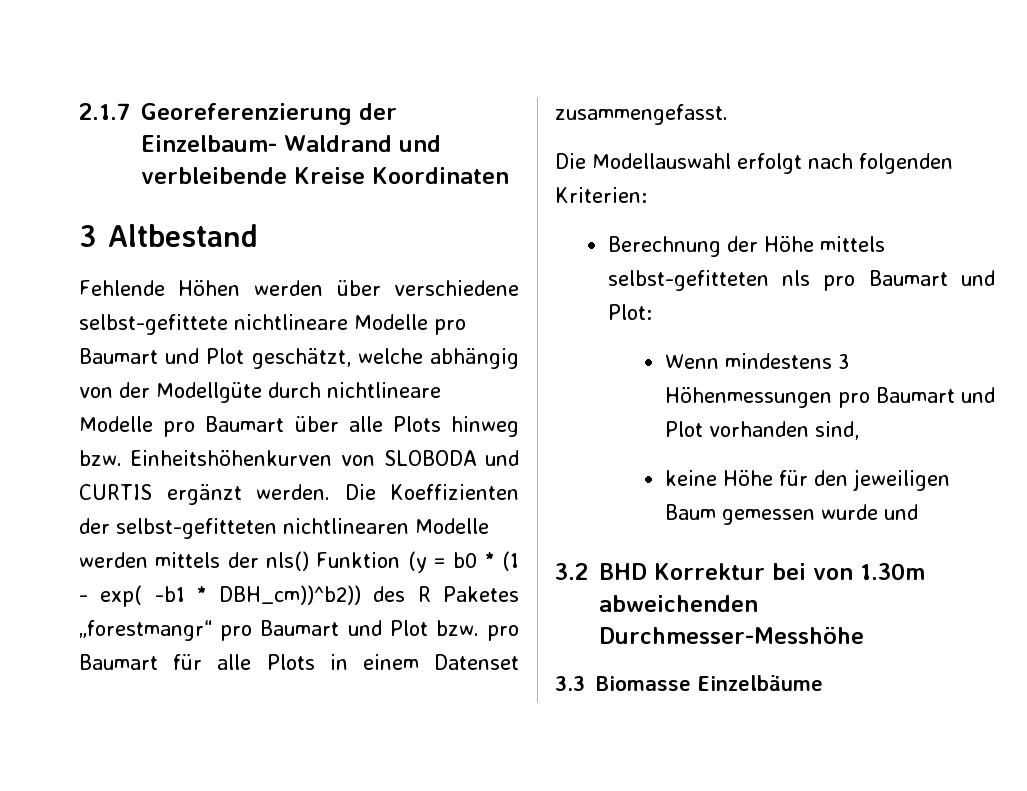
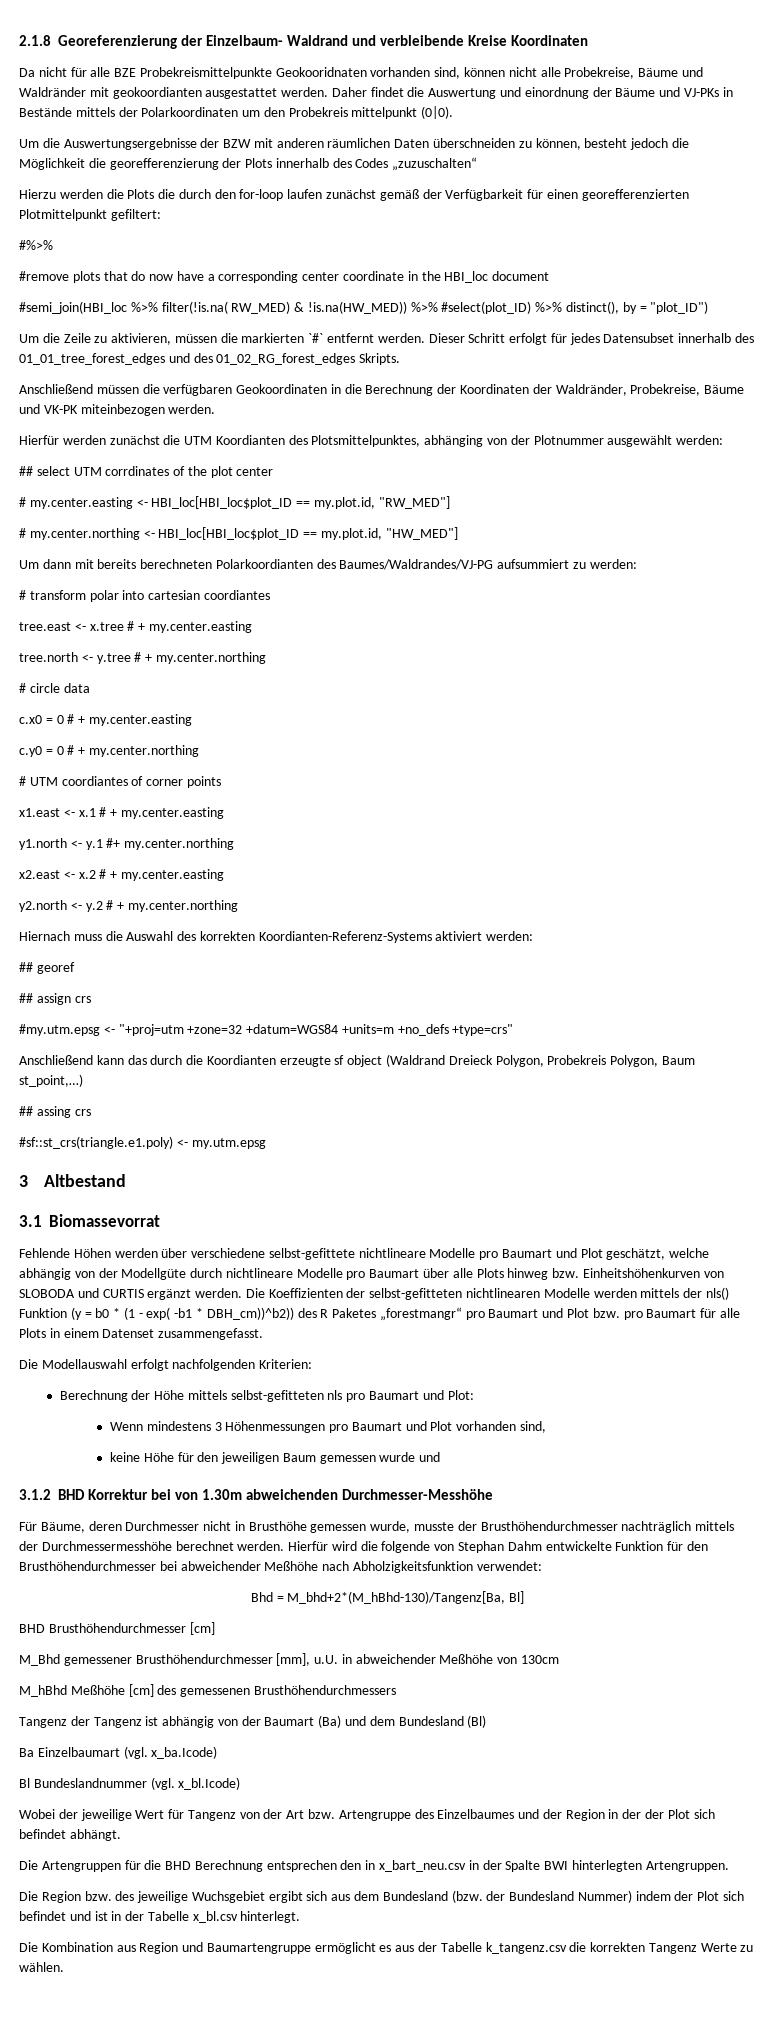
- 2.1.7 Georeferenzierung der Einzelbaum- Waldrand und verbleibende Kreise Koordinaten
+ 2.1.8 Georeferenzierung der Einzelbaum- Waldrand und verbleibende Kreise Koordinaten
+ Da nicht für alle BZE Probekreismittelpunkte Geokooridnaten vorhanden sind, können nicht alle Probekreise, Bäume und Waldränder mit geokoordianten ausgestattet werden. Daher findet die Auswertung und einordnung der Bäume und VJ-PKs in Bestände mittels der Polarkoordinaten um den Probekreis mittelpunkt (0|0).
+ Um die Auswertungsergebnisse der BZW mit anderen räumlichen Daten überschneiden zu können, besteht jedoch die Möglichkeit die georefferenzierung der Plots innerhalb des Codes „zuzuschalten“
+ Hierzu werden die Plots die durch den for-loop laufen zunächst gemäß der Verfügbarkeit für einen georefferenzierten Plotmittelpunkt gefiltert:
+ #%>%
+ #remove plots that do now have a corresponding center coordinate in the HBI_loc document
+ #semi_join(HBI_loc %>% filter(!is.na( RW_MED) & !is.na(HW_MED)) %>% #select(plot_ID) %>% distinct(), by = "plot_ID")
+ Um die Zeile zu aktivieren, müssen die markierten `#` entfernt werden. Dieser Schritt erfolgt für jedes Datensubset innerhalb des 01_01_tree_forest_edges und des 01_02_RG_forest_edges Skripts.
+ Anschließend müssen die verfügbaren Geokoordinaten in die Berechnung der Koordinaten der Waldränder, Probekreise, Bäume und VK-PK miteinbezogen werden.
+ Hierfür werden zunächst die UTM Koordianten des Plotsmittelpunktes, abhänging von der Plotnummer ausgewählt werden:
+ ## select UTM corrdinates of the plot center
+ # my.center.easting <- HBI_loc[HBI_loc$plot_ID == my.plot.id, "RW_MED"]
+ # my.center.northing <- HBI_loc[HBI_loc$plot_ID == my.plot.id, "HW_MED"]
+ Um dann mit bereits berechneten Polarkoordianten des Baumes/Waldrandes/VJ-PG aufsummiert zu werden:
+ # transform polar into cartesian coordiantes
+ tree.east <- x.tree # + my.center.easting
+ tree.north <- y.tree # + my.center.northing
+ # circle data
+ c.x0 = 0 # + my.center.easting
+ c.y0 = 0 # + my.center.northing
+ # UTM coordiantes of corner points
+ x1.east <- x.1 # + my.center.easting
+ y1.north <- y.1 #+ my.center.northing
+ x2.east <- x.2 # + my.center.easting
+ y2.north <- y.2 # + my.center.northing
+ Hiernach muss die Auswahl des korrekten Koordianten-Referenz-Systems aktiviert werden:
+ ## georef
+ ## assign crs
+ #my.utm.epsg <- "+proj=utm +zone=32 +datum=WGS84 +units=m +no_defs +type=crs"
+ Anschließend kann das durch die Koordianten erzeugte sf object (Waldrand Dreieck Polygon, Probekreis Polygon, Baum st_point,…)
+ ## assing crs
+ #sf::st_crs(triangle.e1.poly) <- my.utm.epsg
+ 3.1 Biomassevorrat
- Die Modellauswahl erfolgt nach folgenden Kriterien:
+ Die Modellauswahl erfolgt nachfolgenden Kriterien:
- 3.2 BHD Korrektur bei von 1.30m abweichenden Durchmesser-Messhöhe
+ 3.1.2 BHD Korrektur bei von 1.30m abweichenden Durchmesser-Messhöhe
- 3.3 Biomasse Einzelbäume
+ Für Bäume, deren Durchmesser nicht in Brusthöhe gemessen wurde, musste der Brusthöhendurchmesser nachträglich mittels der Durchmessermesshöhe berechnet werden. Hierfür wird die folgende von Stephan Dahm entwickelte Funktion für den Brusthöhendurchmesser bei abweichender Meßhöhe nach Abholzigkeitsfunktion verwendet:
+ Bhd = M_bhd+2*(M_hBhd-130)/Tangenz[Ba, Bl]
+ BHD Brusthöhendurchmesser [cm]
+ M_Bhd gemessener Brusthöhendurchmesser [mm], u.U. in abweichender Meßhöhe von 130cm
+ M_hBhd Meßhöhe [cm] des gemessenen Brusthöhendurchmessers
+ Tangenz der Tangenz ist abhängig von der Baumart (Ba) und dem Bundesland (Bl)
+ Ba Einzelbaumart (vgl. x_ba.Icode)
+ Bl Bundeslandnummer (vgl. x_bl.Icode)
+ Wobei der jeweilige Wert für Tangenz von der Art bzw. Artengruppe des Einzelbaumes und der Region in der der Plot sich befindet abhängt.
+ Die Artengruppen für die BHD Berechnung entsprechen den in x_bart_neu.csv in der Spalte BWI hinterlegten Artengruppen.
+ Die Region bzw. des jeweilige Wuchsgebiet ergibt sich aus dem Bundesland (bzw. der Bundesland Nummer) indem der Plot sich befindet und ist in der Tabelle x_bl.csv hinterlegt.
+ Die Kombination aus Region und Baumartengruppe ermöglicht es aus der Tabelle k_tangenz.csv die korrekten Tangenz Werte zu wählen.

